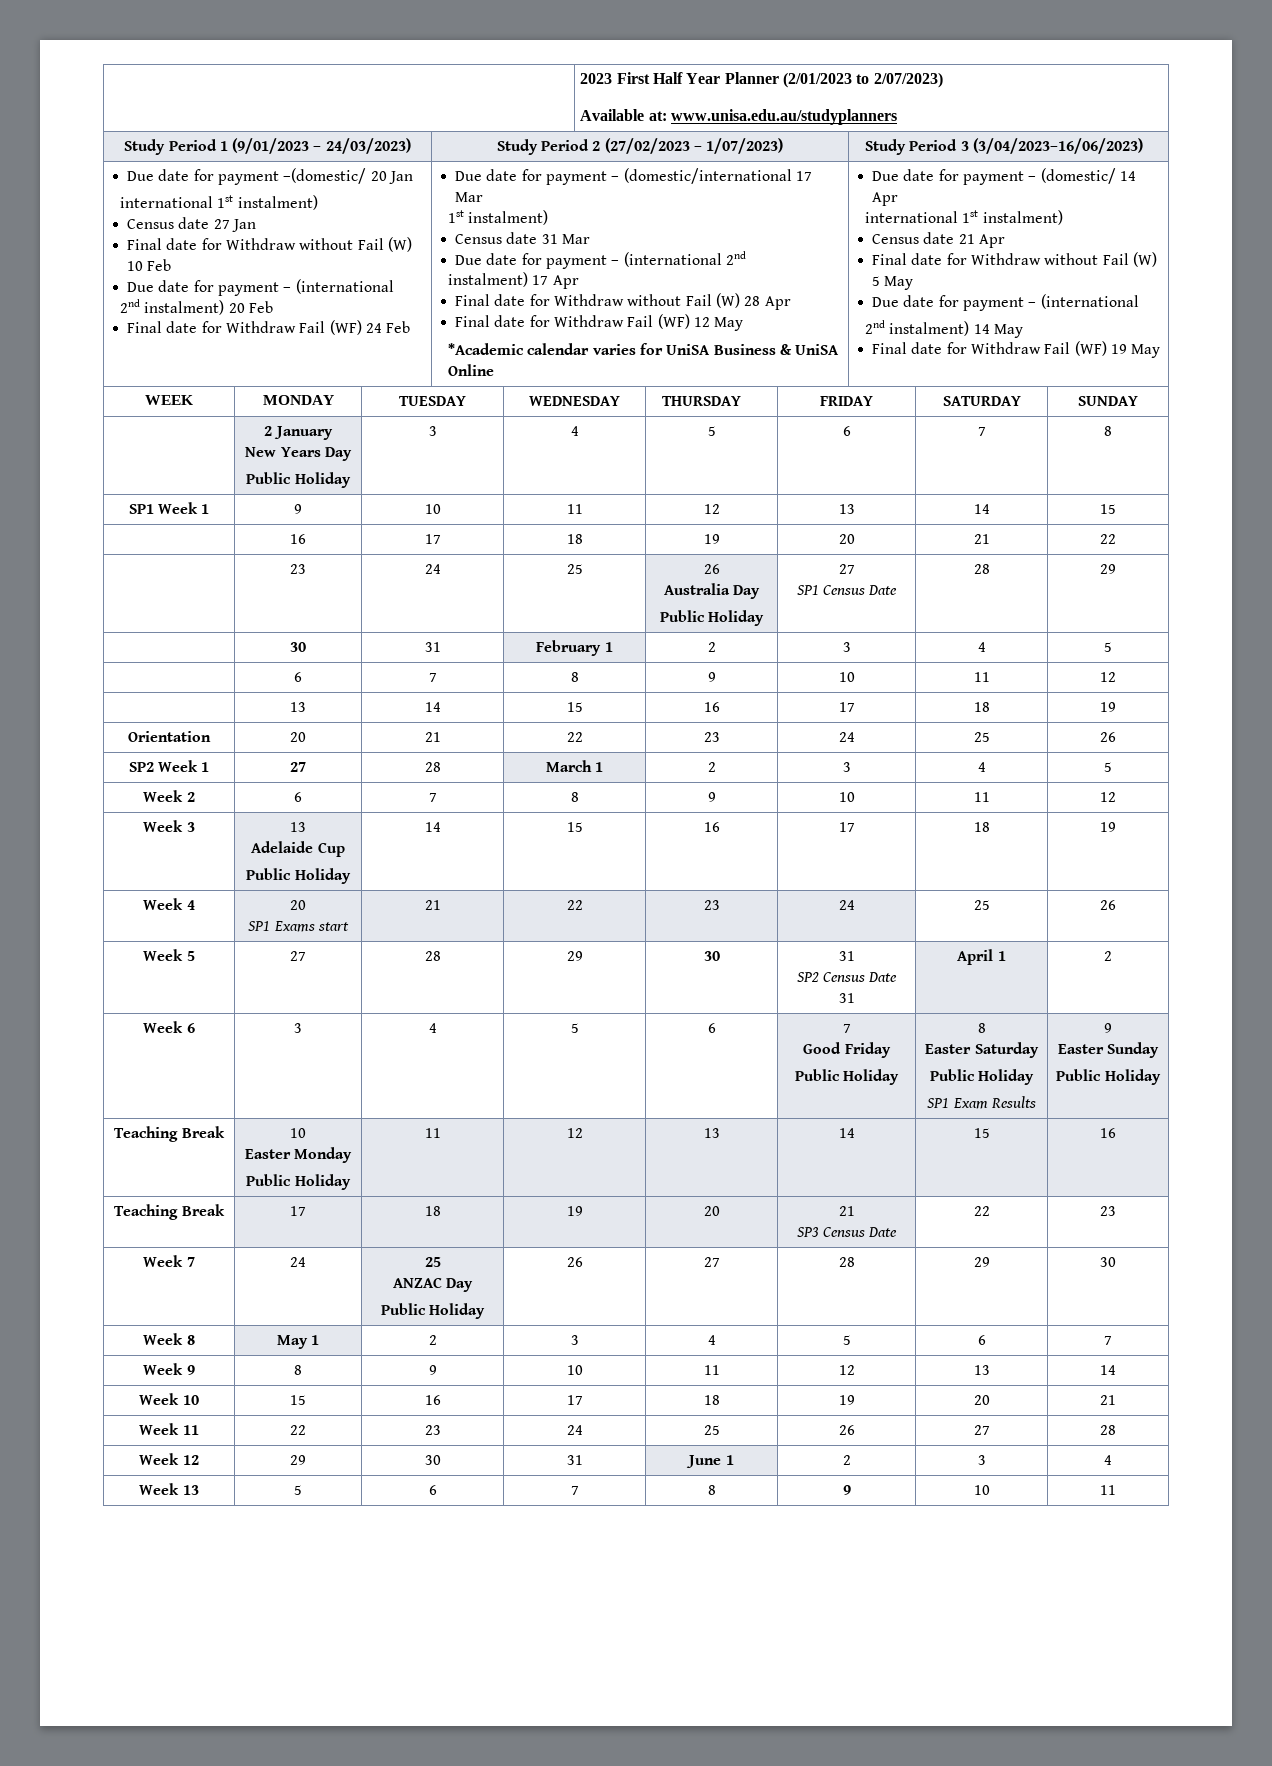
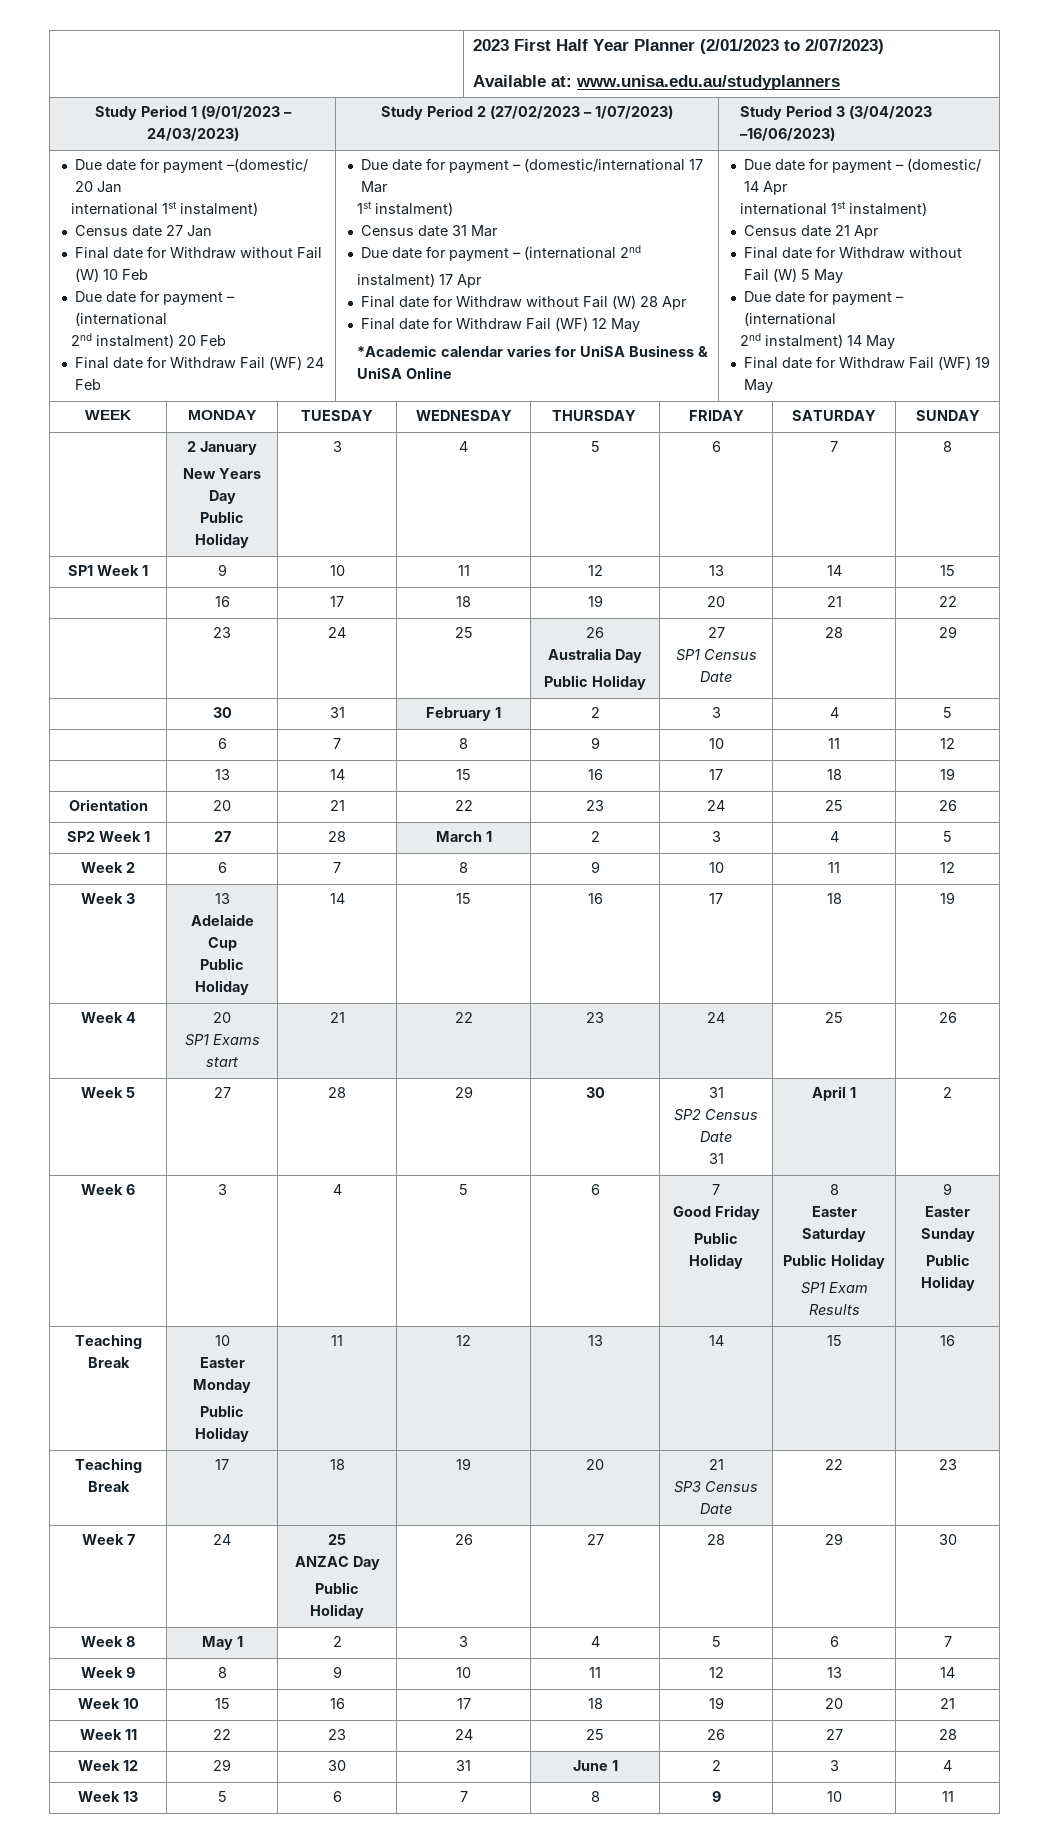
- Study Period 1 (9/01/2023 – 24/03/2023) | Study Period 2 (27/02/2023 – 1/07/2023) | Study Period 3 (3/04/2023–16/06/2023)
+ Study Period 1 (9/01/2023 – 24/03/2023) | Study Period 2 (27/02/2023 – 1/07/2023) | Study Period 3 (3/04/2023 –16/06/2023)

